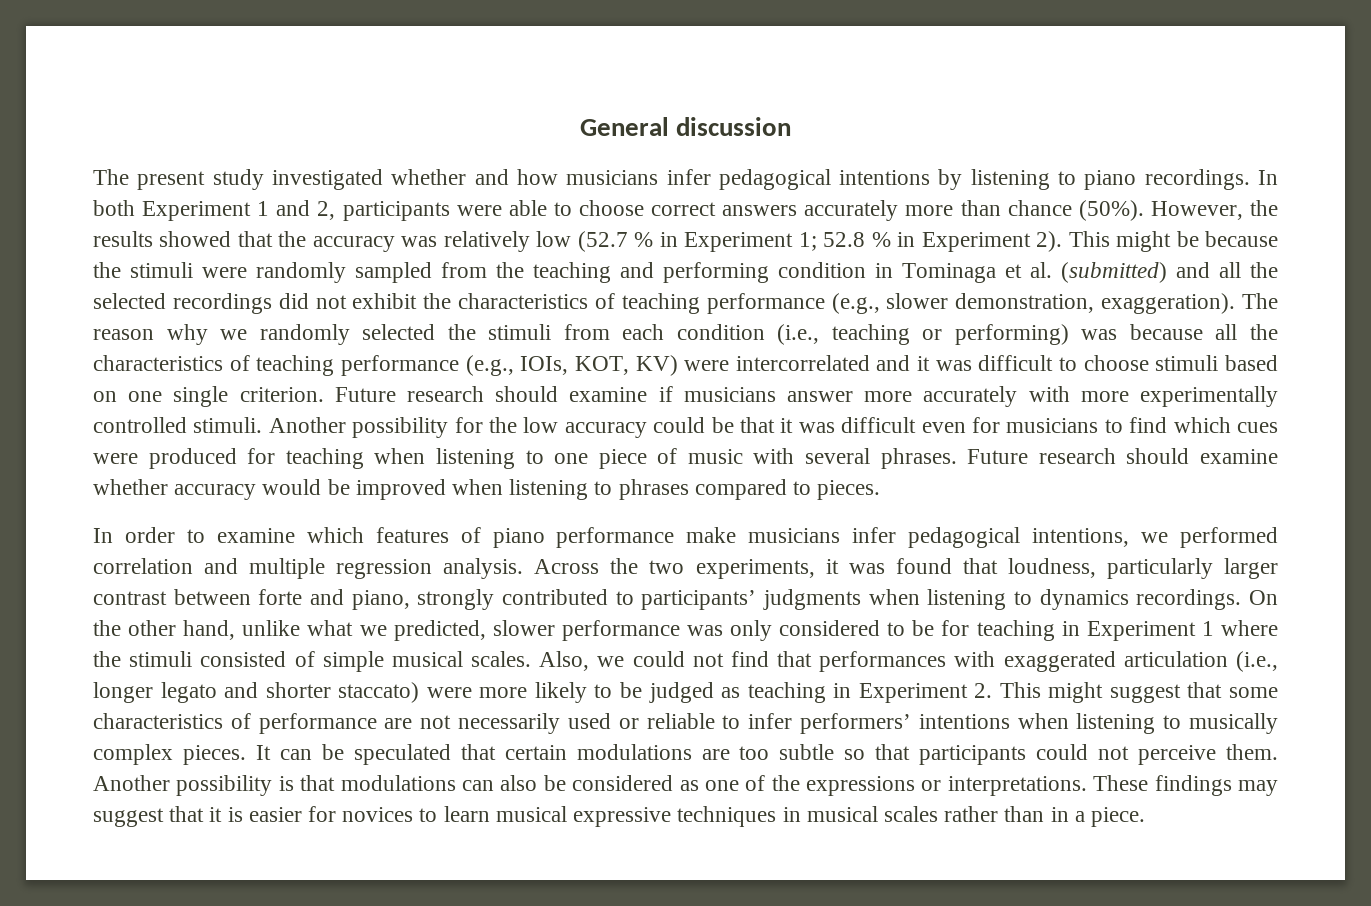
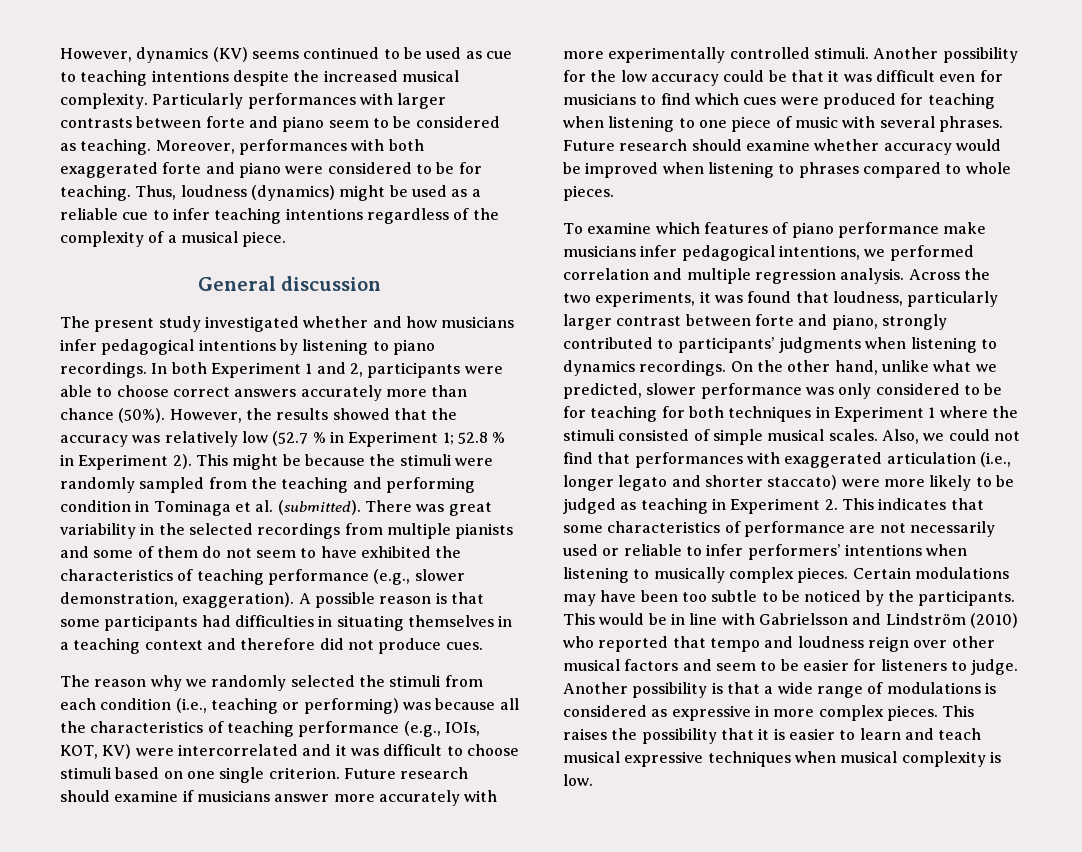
+ However, dynamics (KV) seems continued to be used as cue to teaching intentions despite the increased musical complexity. Particularly performances with larger contrasts between forte and piano seem to be considered as teaching. Moreover, performances with both exaggerated forte and piano were considered to be for teaching. Thus, loudness (dynamics) might be used as a reliable cue to infer teaching intentions regardless of the complexity of a musical piece.
- This might be because the stimuli were randomly sampled from the teaching and performing condition in Tominaga et al. (submitted) and all the selected recordings did not exhibit the characteristics of teaching performance (e.g., slower demonstration, exaggeration). The reason why we randomly selected the stimuli from each condition (i.e., teaching or performing) was because all the characteristics of teaching performance (e.g., IOIs, KOT, KV) were intercorrelated and it was difficult to choose stimuli based on one single criterion.
+ This might be because the stimuli were randomly sampled from the teaching and performing condition in Tominaga et al. (submitted). There was great variability in the selected recordings from multiple pianists and some of them do not seem to have exhibited the characteristics of teaching performance (e.g., slower demonstration, exaggeration). A possible reason is that some participants had difficulties in situating themselves in a teaching context and therefore did not produce cues.
+ The reason why we randomly selected the stimuli from each condition (i.e., teaching or performing) was because all the characteristics of teaching performance (e.g., IOIs, KOT, KV) were intercorrelated and it was difficult to choose stimuli based on one single criterion.
- Future research should examine whether accuracy would be improved when listening to phrases compared to pieces.
+ Future research should examine whether accuracy would be improved when listening to phrases compared to whole pieces.
- In order to examine which features of piano performance make musicians infer pedagogical intentions, we performed correlation and multiple regression analysis.
+ To examine which features of piano performance make musicians infer pedagogical intentions, we performed correlation and multiple regression analysis.
- On the other hand, unlike what we predicted, slower performance was only considered to be for teaching in Experiment 1 where the stimuli consisted of simple musical scales.
+ On the other hand, unlike what we predicted, slower performance was only considered to be for teaching for both techniques in Experiment 1 where the stimuli consisted of simple musical scales.
- Also, we could not find that performances with exaggerated articulation (i.e., longer legato and shorter staccato) were more likely to be judged as teaching in Experiment 2. This might suggest that some characteristics of performance are not necessarily used or reliable to infer performers’ intentions when listening to musically complex pieces.
+ Also, we could not find that performances with exaggerated articulation (i.e., longer legato and shorter staccato) were more likely to be judged as teaching in Experiment 2. This indicates that some characteristics of performance are not necessarily used or reliable to infer performers’ intentions when listening to musically complex pieces.
- It can be speculated that certain modulations are too subtle so that participants could not perceive them. Another possibility is that modulations can also be considered as one of the expressions or interpretations. These findings may suggest that it is easier for novices to learn musical expressive techniques in musical scales rather than in a piece.
+ Certain modulations may have been too subtle to be noticed by the participants. This would be in line with Gabrielsson and Lindström (2010) who reported that tempo and loudness reign over other musical factors and seem to be easier for listeners to judge. Another possibility is that a wide range of modulations is considered as expressive in more complex pieces. This raises the possibility that it is easier to learn and teach musical expressive techniques when musical complexity is low.

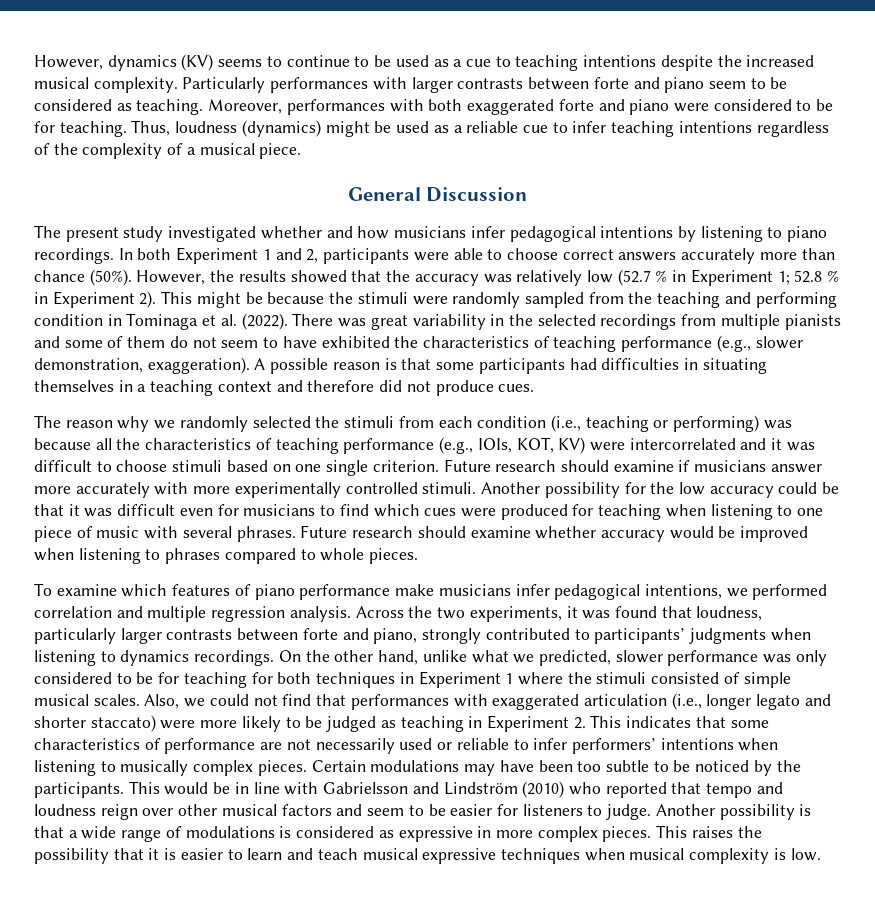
- However, dynamics (KV) seems continued to be used as cue to teaching intentions despite the increased musical complexity.
+ However, dynamics (KV) seems to continue to be used as a cue to teaching intentions despite the increased musical complexity.
- General discussion
+ General Discussion
- This might be because the stimuli were randomly sampled from the teaching and performing condition in Tominaga et al. (submitted).
+ This might be because the stimuli were randomly sampled from the teaching and performing condition in Tominaga et al. (2022).
- Across the two experiments, it was found that loudness, particularly larger contrast between forte and piano, strongly contributed to participants’ judgments when listening to dynamics recordings.
+ Across the two experiments, it was found that loudness, particularly larger contrasts between forte and piano, strongly contributed to participants’ judgments when listening to dynamics recordings.

